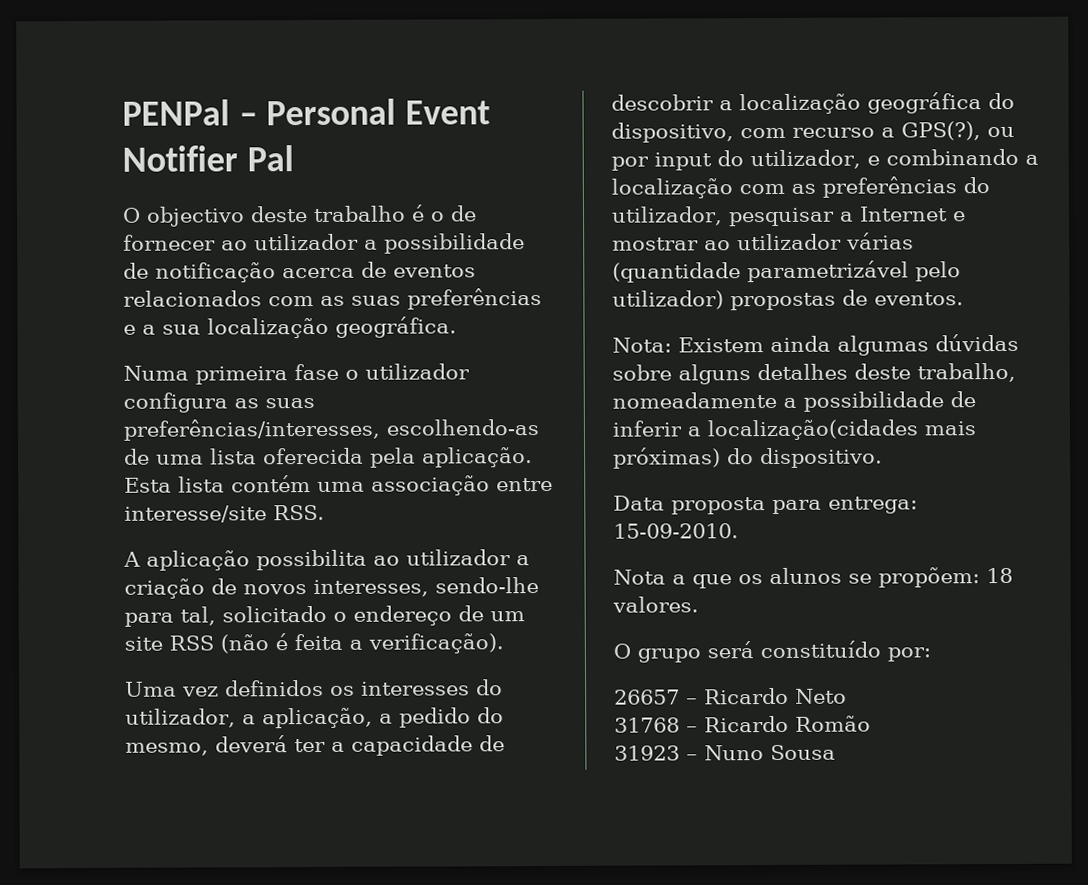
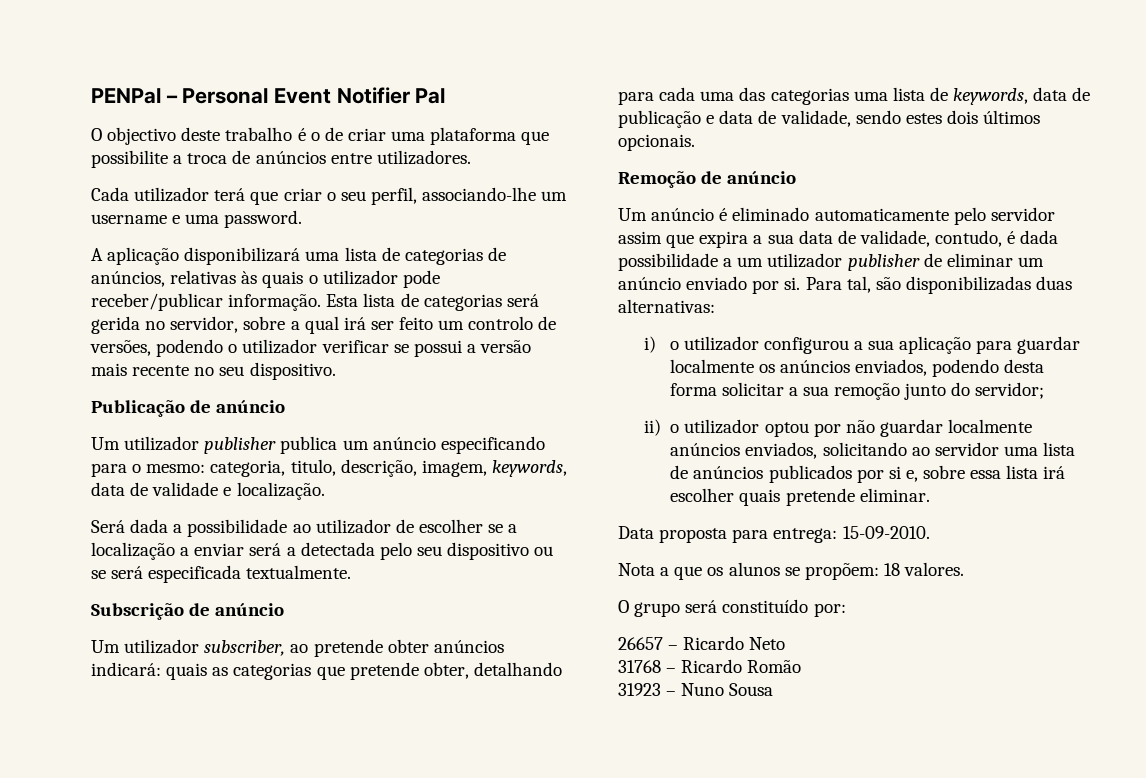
- O objectivo deste trabalho é o de fornecer ao utilizador a possibilidade de notificação acerca de eventos relacionados com as suas preferências e a sua localização geográfica.
- Numa primeira fase o utilizador configura as suas preferências/interesses, escolhendo-as de uma lista oferecida pela aplicação. Esta lista contém uma associação entre interesse/site RSS.
- A aplicação possibilita ao utilizador a criação de novos interesses, sendo-lhe para tal, solicitado o endereço de um site RSS (não é feita a verificação).
- Uma vez definidos os interesses do utilizador, a aplicação, a pedido do mesmo, deverá ter a capacidade de descobrir a localização geográfica do dispositivo, com recurso a GPS(?), ou por input do utilizador, e combinando a localização com as preferências do utilizador, pesquisar a Internet e mostrar ao utilizador várias (quantidade parametrizável pelo utilizador) propostas de eventos.
- Nota: Existem ainda algumas dúvidas sobre alguns detalhes deste trabalho, nomeadamente a possibilidade de inferir a localização(cidades mais próximas) do dispositivo.
+ O objectivo deste trabalho é o de criar uma plataforma que possibilite a troca de anúncios entre utilizadores.
+ Cada utilizador terá que criar o seu perfil, associando-lhe um username e uma password.
+ A aplicação disponibilizará uma lista de categorias de anúncios, relativas às quais o utilizador pode receber/publicar informação. Esta lista de categorias será gerida no servidor, sobre a qual irá ser feito um controlo de versões, podendo o utilizador verificar se possui a versão mais recente no seu dispositivo.
+ Publicação de anúncio
+ Um utilizador publisher publica um anúncio especificando para o mesmo: categoria, titulo, descrição, imagem, keywords, data de validade e localização.
+ Será dada a possibilidade ao utilizador de escolher se a localização a enviar será a detectada pelo seu dispositivo ou se será especificada textualmente.
+ Subscrição de anúncio
+ Um utilizador subscriber, ao pretende obter anúncios indicará: quais as categorias que pretende obter, detalhando para cada uma das categorias uma lista de keywords, data de publicação e data de validade, sendo estes dois últimos opcionais.
+ Remoção de anúncio
+ Um anúncio é eliminado automaticamente pelo servidor assim que expira a sua data de validade, contudo, é dada possibilidade a um utilizador publisher de eliminar um anúncio enviado por si. Para tal, são disponibilizadas duas alternativas:
+ i) o utilizador configurou a sua aplicação para guardar localmente os anúncios enviados, podendo desta forma solicitar a sua remoção junto do servidor;
+ ii) o utilizador optou por não guardar localmente anúncios enviados, solicitando ao servidor uma lista de anúncios publicados por si e, sobre essa lista irá escolher quais pretende eliminar.

